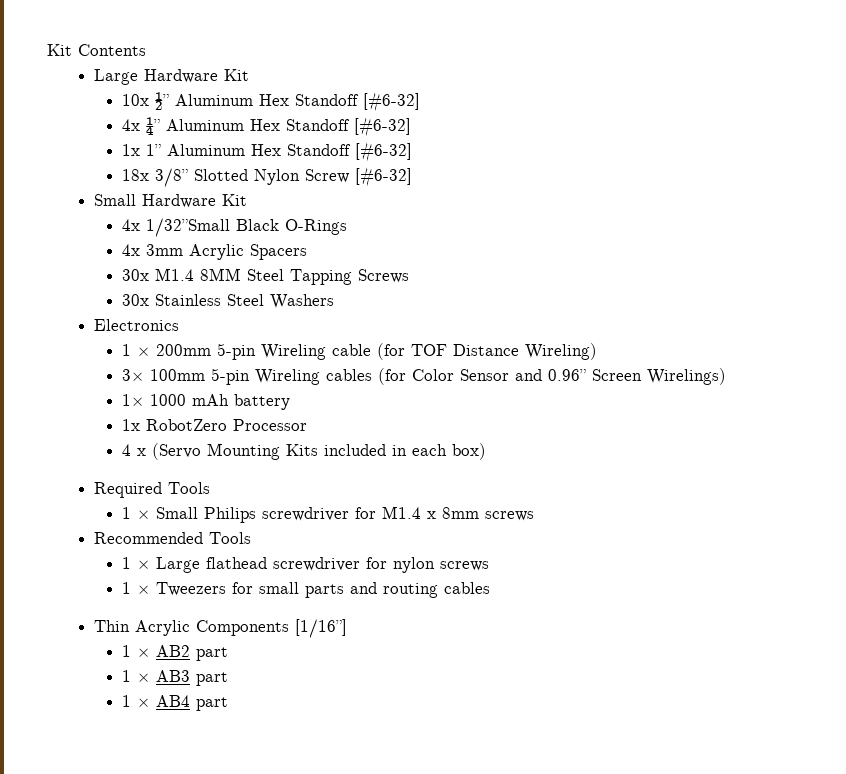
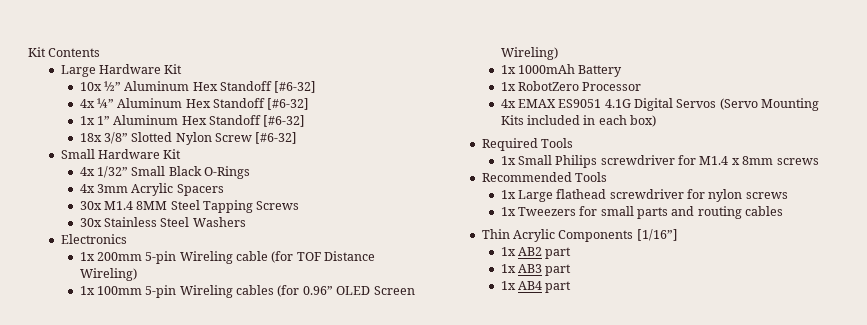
- 4x 1/32”Small Black O-Rings
+ 4x 1/32” Small Black O-Rings
- 1 × 200mm 5-pin Wireling cable (for TOF Distance Wireling)
+ 1x 200mm 5-pin Wireling cable (for TOF Distance Wireling)
- 3× 100mm 5-pin Wireling cables (for Color Sensor and 0.96” Screen Wirelings)
- 1× 1000 mAh battery
+ 1x 100mm 5-pin Wireling cables (for 0.96” OLED Screen Wireling)
+ 1x 1000mAh Battery
  1x RobotZero Processor
- 4 x (Servo Mounting Kits included in each box)
+ 4x EMAX ES9051 4.1G Digital Servos (Servo Mounting Kits included in each box)
- 1 × Small Philips screwdriver for M1.4 x 8mm screws
+ 1x Small Philips screwdriver for M1.4 x 8mm screws
- 1 × Large flathead screwdriver for nylon screws
+ 1x Large flathead screwdriver for nylon screws
- 1 × Tweezers for small parts and routing cables
+ 1x Tweezers for small parts and routing cables
- 1 × AB2 part
+ 1x AB2 part
- 1 × AB3 part
+ 1x AB3 part
- 1 × AB4 part
+ 1x AB4 part

